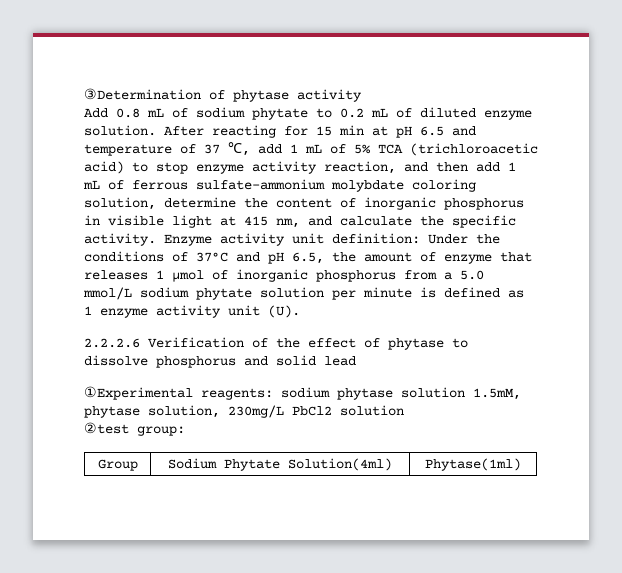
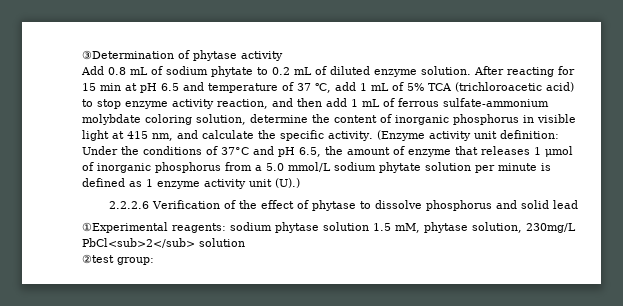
- Enzyme activity unit definition: Under the conditions of 37°C and pH 6.5, the amount of enzyme that releases 1 μmol of inorganic phosphorus from a 5.0 mmol/L sodium phytate solution per minute is defined as 1 enzyme activity unit (U).
+ (Enzyme activity unit definition: Under the conditions of 37°C and pH 6.5, the amount of enzyme that releases 1 μmol of inorganic phosphorus from a 5.0 mmol/L sodium phytate solution per minute is defined as 1 enzyme activity unit (U).)
- ①Experimental reagents: sodium phytase solution 1.5mM, phytase solution, 230mg/L PbCl2 solution
+ ①Experimental reagents: sodium phytase solution 1.5 mM, phytase solution, 230mg/L PbCl<sub>2</sub> solution
- Group | Sodium Phytate Solution(4ml) | Phytase(1ml)

